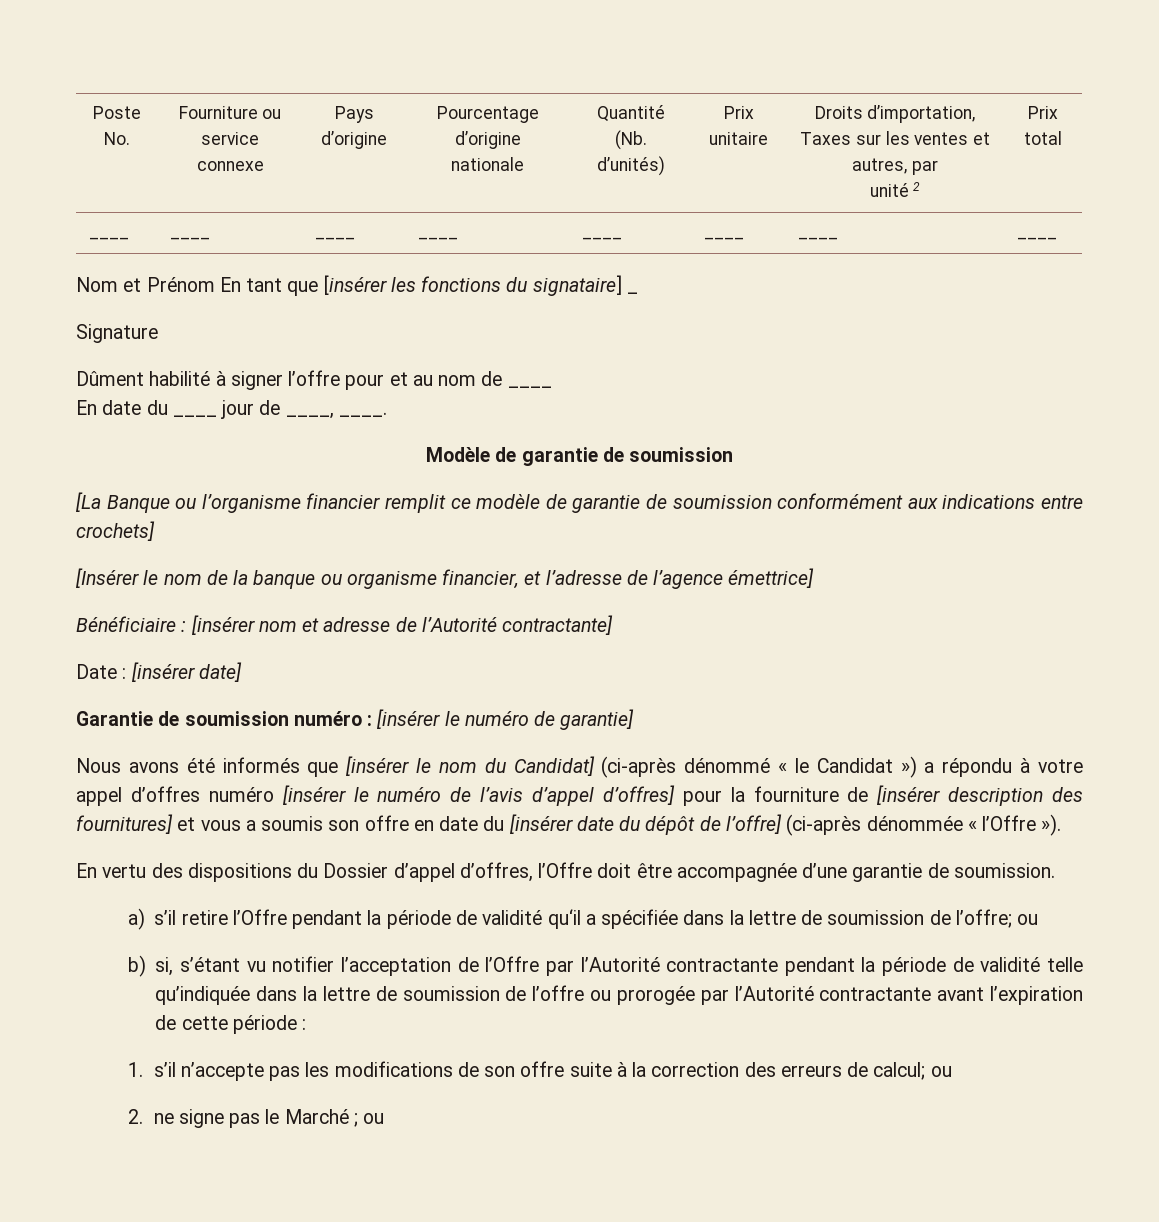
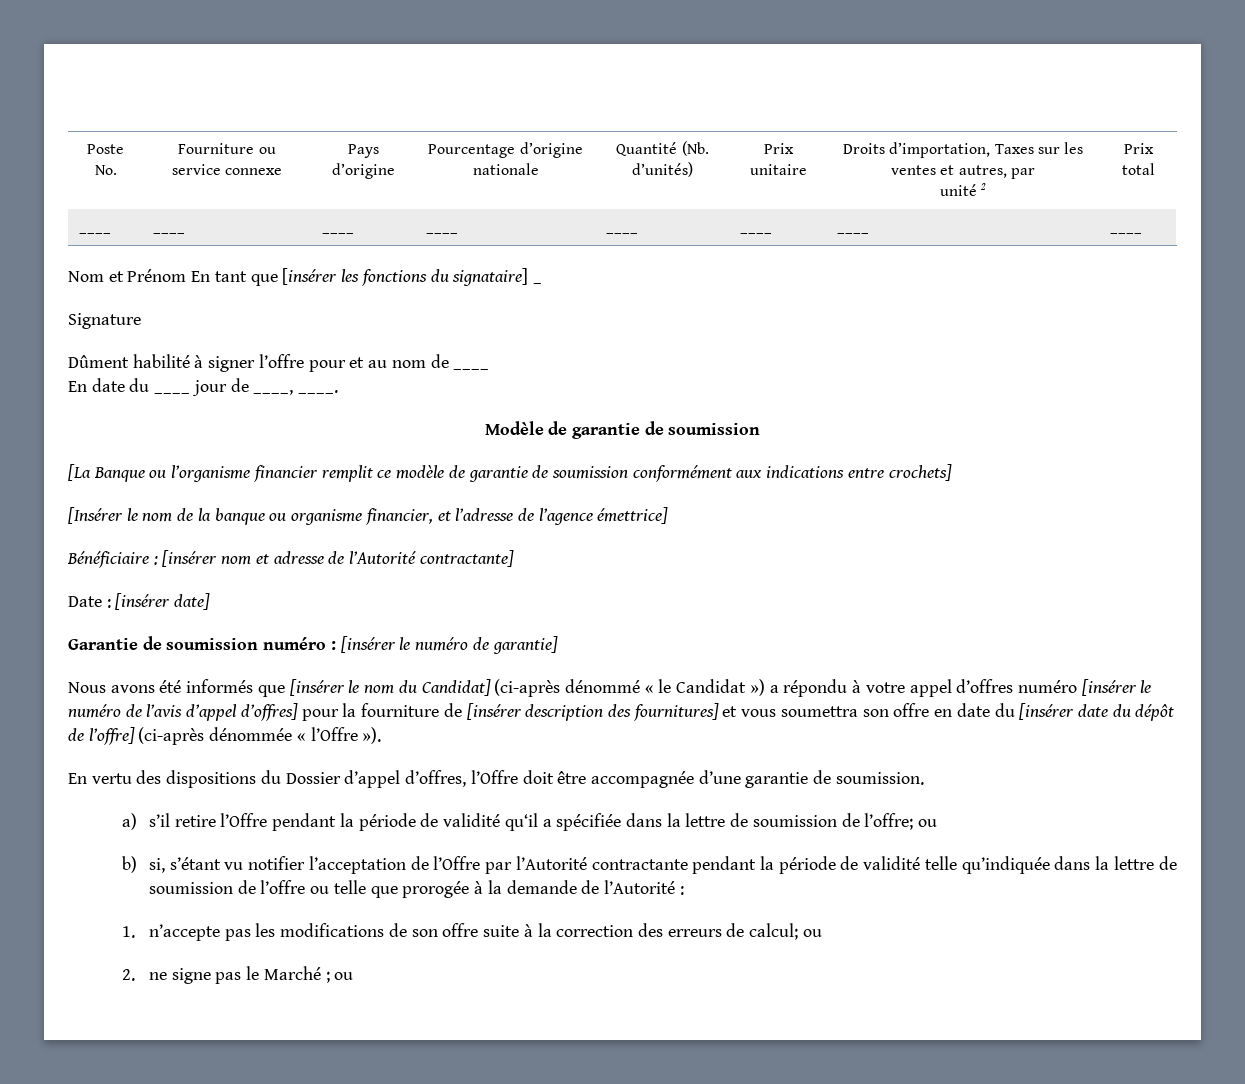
- Nous avons été informés que [insérer le nom du Candidat] (ci-après dénommé « le Candidat ») a répondu à votre appel d’offres numéro [insérer le numéro de l’avis d’appel d’offres] pour la fourniture de [insérer description des fournitures] et vous a soumis son offre en date du [insérer date du dépôt de l’offre] (ci-après dénommée « l’Offre »).
+ Nous avons été informés que [insérer le nom du Candidat] (ci-après dénommé « le Candidat ») a répondu à votre appel d’offres numéro [insérer le numéro de l’avis d’appel d’offres] pour la fourniture de [insérer description des fournitures] et vous soumettra son offre en date du [insérer date du dépôt de l’offre] (ci-après dénommée « l’Offre »).
- b) si, s’étant vu notifier l’acceptation de l’Offre par l’Autorité contractante pendant la période de validité telle qu’indiquée dans la lettre de soumission de l’offre ou prorogée par l’Autorité contractante avant l’expiration de cette période :
+ b) si, s’étant vu notifier l’acceptation de l’Offre par l’Autorité contractante pendant la période de validité telle qu’indiquée dans la lettre de soumission de l’offre ou telle que prorogée à la demande de l’Autorité :
- 1. s’il n’accepte pas les modifications de son offre suite à la correction des erreurs de calcul; ou
+ 1. n’accepte pas les modifications de son offre suite à la correction des erreurs de calcul; ou

